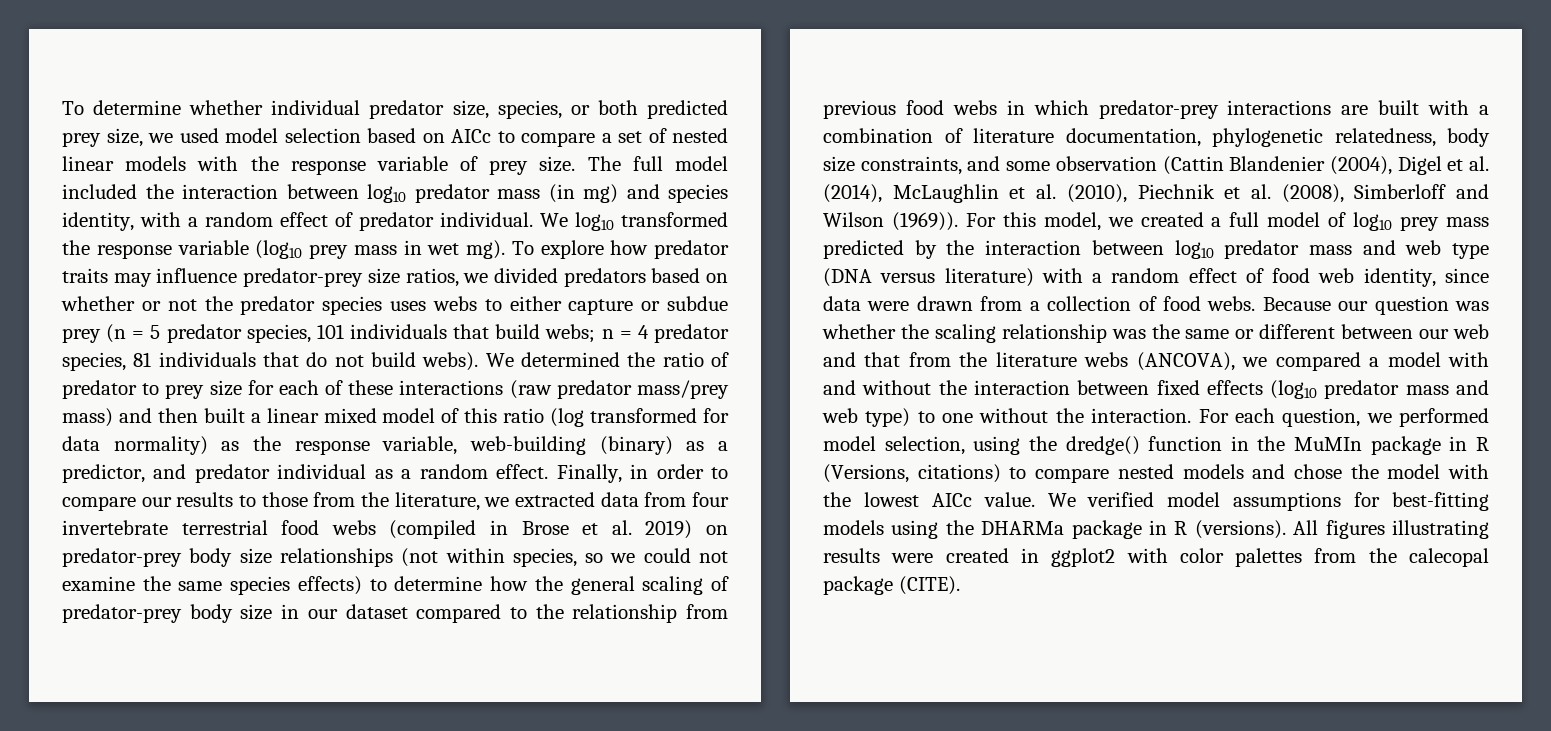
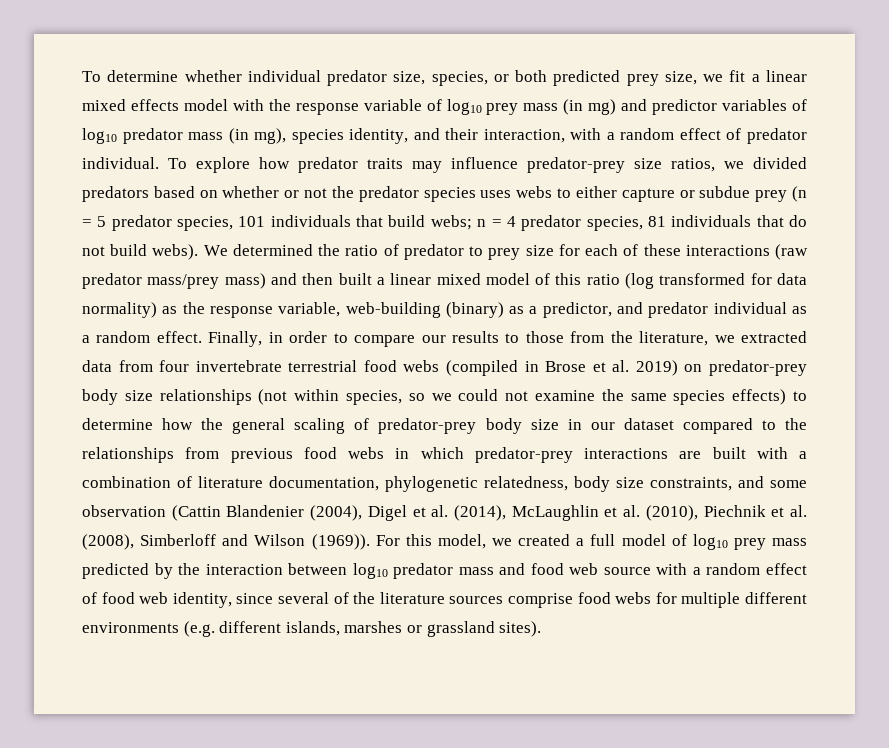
- To determine whether individual predator size, species, or both predicted prey size, we used model selection based on AICc to compare a set of nested linear models with the response variable of prey size. The full model included the interaction between log10 predator mass (in mg) and species identity, with a random effect of predator individual.
+ To determine whether individual predator size, species, or both predicted prey size, we fit a linear mixed effects model with the response variable of log10 prey mass (in mg) and predictor variables of log10 predator mass (in mg), species identity, and their interaction, with a random effect of predator individual.
- We log10 transformed the response variable (log10 prey mass in wet mg).
- Finally, in order to compare our results to those from the literature, we extracted data from four invertebrate terrestrial food webs (compiled in Brose et al. 2019) on predator-prey body size relationships (not within species, so we could not examine the same species effects) to determine how the general scaling of predator-prey body size in our dataset compared to the relationship from previous food webs in which predator-prey interactions are built with a combination of literature documentation, phylogenetic relatedness, body size constraints, and some observation (Cattin Blandenier (2004), Digel et al. (2014), McLaughlin et al. (2010), Piechnik et al. (2008), Simberloff and Wilson (1969)).
+ Finally, in order to compare our results to those from the literature, we extracted data from four invertebrate terrestrial food webs (compiled in Brose et al. 2019) on predator-prey body size relationships (not within species, so we could not examine the same species effects) to determine how the general scaling of predator-prey body size in our dataset compared to the relationships from previous food webs in which predator-prey interactions are built with a combination of literature documentation, phylogenetic relatedness, body size constraints, and some observation (Cattin Blandenier (2004), Digel et al. (2014), McLaughlin et al. (2010), Piechnik et al. (2008), Simberloff and Wilson (1969)).
- For this model, we created a full model of log10 prey mass predicted by the interaction between log10 predator mass and web type (DNA versus literature) with a random effect of food web identity, since data were drawn from a collection of food webs. Because our question was whether the scaling relationship was the same or different between our web and that from the literature webs (ANCOVA), we compared a model with and without the interaction between fixed effects (log10 predator mass and web type) to one without the interaction. For each question, we performed model selection, using the dredge() function in the MuMIn package in R (Versions, citations) to compare nested models and chose the model with the lowest AICc value. We verified model assumptions for best-fitting models using the DHARMa package in R (versions). All figures illustrating results were created in ggplot2 with color palettes from the calecopal package (CITE).
+ For this model, we created a full model of log10 prey mass predicted by the interaction between log10 predator mass and food web source with a random effect of food web identity, since several of the literature sources comprise food webs for multiple different environments (e.g. different islands, marshes or grassland sites).

